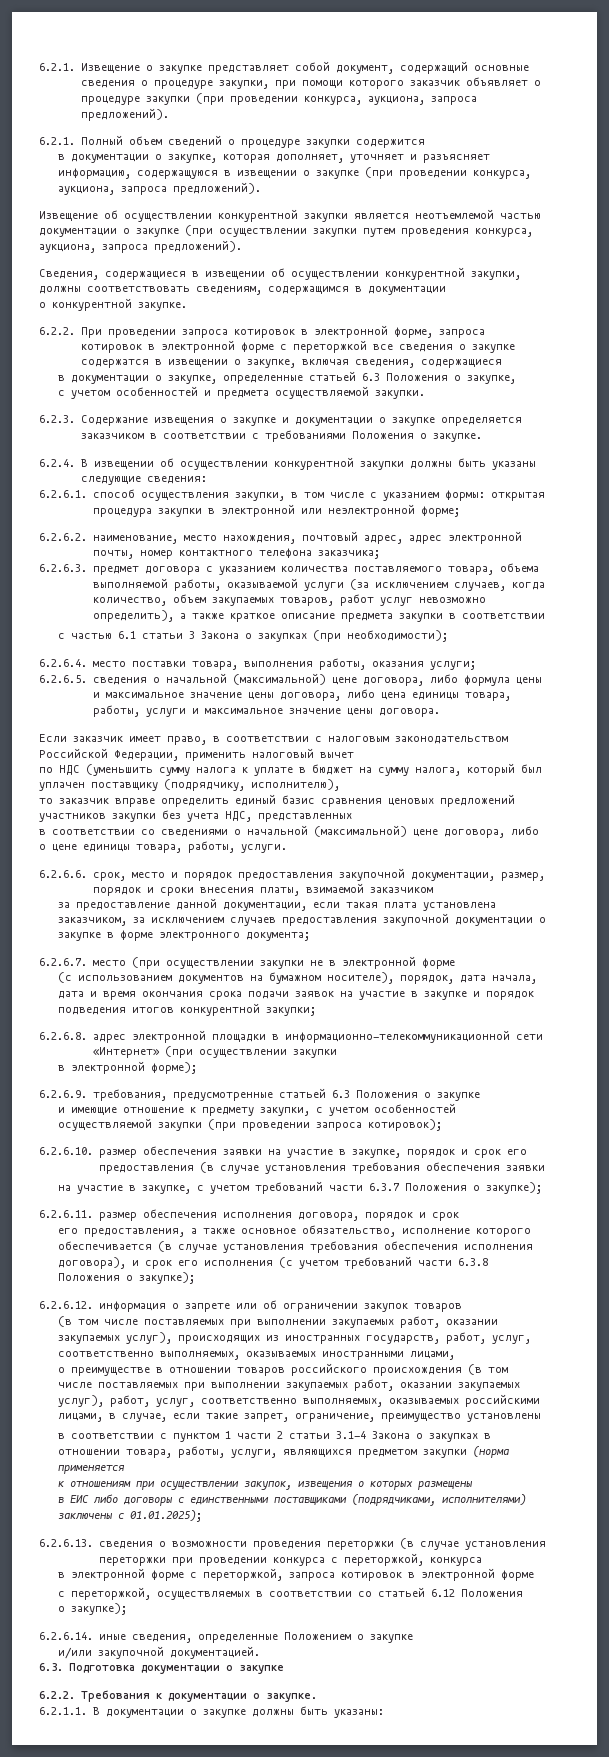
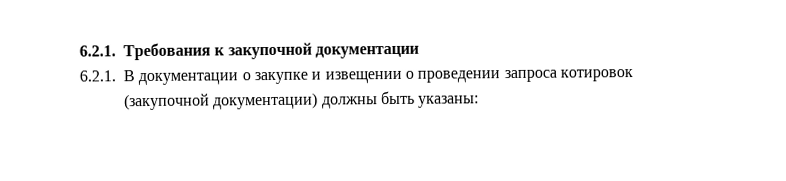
- 6.2.1. Извещение о закупке представляет собой документ, содержащий основные сведения о процедуре закупки, при помощи которого заказчик объявляет о процедуре закупки (при проведении конкурса, аукциона, запроса предложений).
- 6.2.1. Полный объем сведений о процедуре закупки содержится
- в документации о закупке, которая дополняет, уточняет и разъясняет информацию, содержащуюся в извещении о закупке (при проведении конкурса, аукциона, запроса предложений).
- Извещение об осуществлении конкурентной закупки является неотъемлемой частью документации о закупке (при осуществлении закупки путем проведения конкурса, аукциона, запроса предложений).
- Сведения, содержащиеся в извещении об осуществлении конкурентной закупки, должны соответствовать сведениям, содержащимся в документации
- о конкурентной закупке.
- 6.2.2. При проведении запроса котировок в электронной форме, запроса котировок в электронной форме с переторжкой все сведения о закупке содержатся в извещении о закупке, включая сведения, содержащиеся
- в документации о закупке, определенные статьей 6.3 Положения о закупке,
- с учетом особенностей и предмета осуществляемой закупки.
- 6.2.3. Содержание извещения о закупке и документации о закупке определяется заказчиком в соответствии с требованиями Положения о закупке.
- 6.2.4. В извещении об осуществлении конкурентной закупки должны быть указаны следующие сведения:
- 6.2.6.1. способ осуществления закупки, в том числе с указанием формы: открытая процедура закупки в электронной или неэлектронной форме;
- 6.2.6.2. наименование, место нахождения, почтовый адрес, адрес электронной почты, номер контактного телефона заказчика;
- 6.2.6.3. предмет договора с указанием количества поставляемого товара, объема выполняемой работы, оказываемой услуги (за исключением случаев, когда количество, объем закупаемых товаров, работ услуг невозможно определить), а также краткое описание предмета закупки в соответствии
- с частью 6.1 статьи 3 Закона о закупках (при необходимости);
- 6.2.6.4. место поставки товара, выполнения работы, оказания услуги;
- 6.2.6.5. сведения о начальной (максимальной) цене договора, либо формула цены и максимальное значение цены договора, либо цена единицы товара, работы, услуги и максимальное значение цены договора.
- Если заказчик имеет право, в соответствии с налоговым законодательством Российской Федерации, применить налоговый вычет
- по НДС (уменьшить сумму налога к уплате в бюджет на сумму налога, который был уплачен поставщику (подрядчику, исполнителю),
- то заказчик вправе определить единый базис сравнения ценовых предложений участников закупки без учета НДС, представленных
- в соответствии со сведениями о начальной (максимальной) цене договора, либо о цене единицы товара, работы, услуги.
- 6.2.6.6. срок, место и порядок предоставления закупочной документации, размер, порядок и сроки внесения платы, взимаемой заказчиком
- за предоставление данной документации, если такая плата установлена заказчиком, за исключением случаев предоставления закупочной документации о закупке в форме электронного документа;
- 6.2.6.7. место (при осуществлении закупки не в электронной форме
- (с использованием документов на бумажном носителе), порядок, дата начала, дата и время окончания срока подачи заявок на участие в закупке и порядок подведения итогов конкурентной закупки;
- 6.2.6.8. адрес электронной площадки в информационно-телекоммуникационной сети «Интернет» (при осуществлении закупки
- в электронной форме);
- 6.2.6.9. требования, предусмотренные статьей 6.3 Положения о закупке
- и имеющие отношение к предмету закупки, с учетом особенностей осуществляемой закупки (при проведении запроса котировок);
- 6.2.6.10. размер обеспечения заявки на участие в закупке, порядок и срок его предоставления (в случае установления требования обеспечения заявки
- на участие в закупке, с учетом требований части 6.3.7 Положения о закупке);
- 6.2.6.11. размер обеспечения исполнения договора, порядок и срок
- его предоставления, а также основное обязательство, исполнение которого обеспечивается (в случае установления требования обеспечения исполнения договора), и срок его исполнения (с учетом требований части 6.3.8 Положения о закупке);
- 6.2.6.12. информация о запрете или об ограничении закупок товаров
- (в том числе поставляемых при выполнении закупаемых работ, оказании закупаемых услуг), происходящих из иностранных государств, работ, услуг, соответственно выполняемых, оказываемых иностранными лицами,
- о преимуществе в отношении товаров российского происхождения (в том числе поставляемых при выполнении закупаемых работ, оказании закупаемых услуг), работ, услуг, соответственно выполняемых, оказываемых российскими лицами, в случае, если такие запрет, ограничение, преимущество установлены
- в соответствии с пунктом 1 части 2 статьи 3.1-4 Закона о закупках в отношении товара, работы, услуги, являющихся предметом закупки (норма применяется
- к отношениям при осуществлении закупок, извещения о которых размещены
- в ЕИС либо договоры с единственными поставщиками (подрядчиками, исполнителями) заключены с 01.01.2025);
- 6.2.6.13. сведения о возможности проведения переторжки (в случае установления переторжки при проведении конкурса с переторжкой, конкурса
- в электронной форме с переторжкой, запроса котировок в электронной форме
- с переторжкой, осуществляемых в соответствии со статьей 6.12 Положения
- о закупке);
- 6.2.6.14. иные сведения, определенные Положением о закупке
- и/или закупочной документацией.
- 6.3. Подготовка документации о закупке
- 6.2.2. Требования к документации о закупке.
- 6.2.1.1. В документации о закупке должны быть указаны:
+ 6.2.1. Требования к закупочной документации
+ 6.2.1. В документации о закупке и извещении о проведении запроса котировок (закупочной документации) должны быть указаны:

